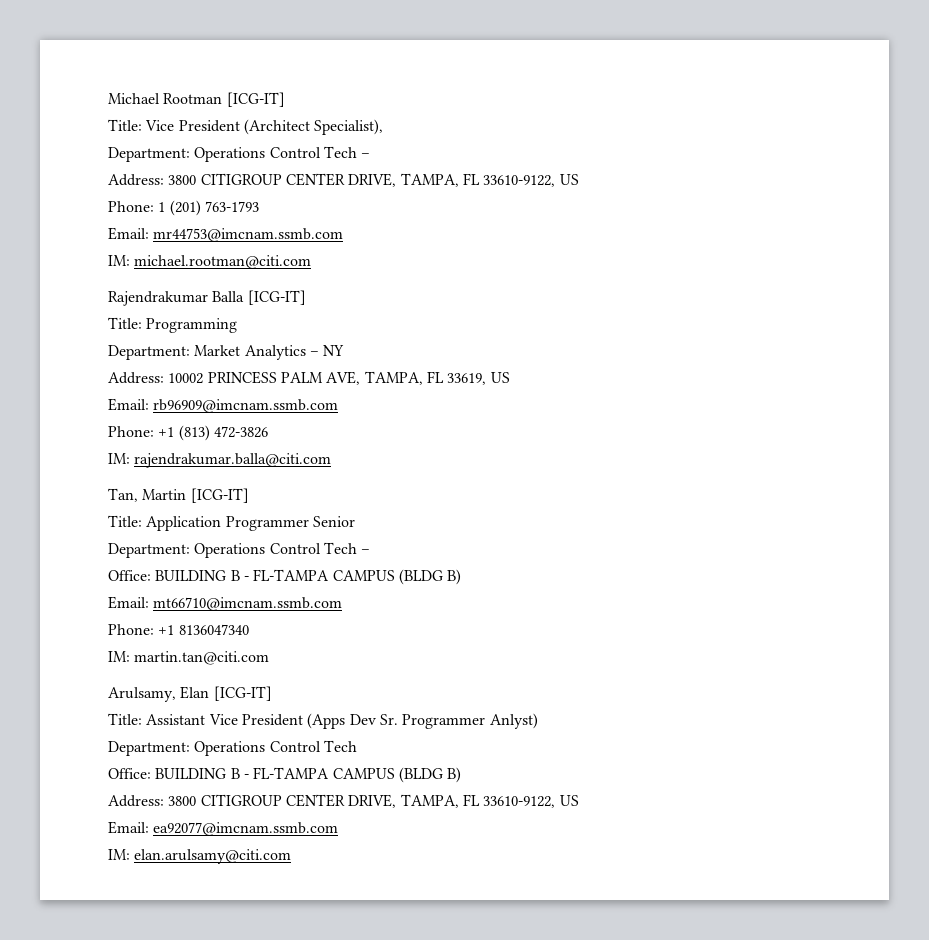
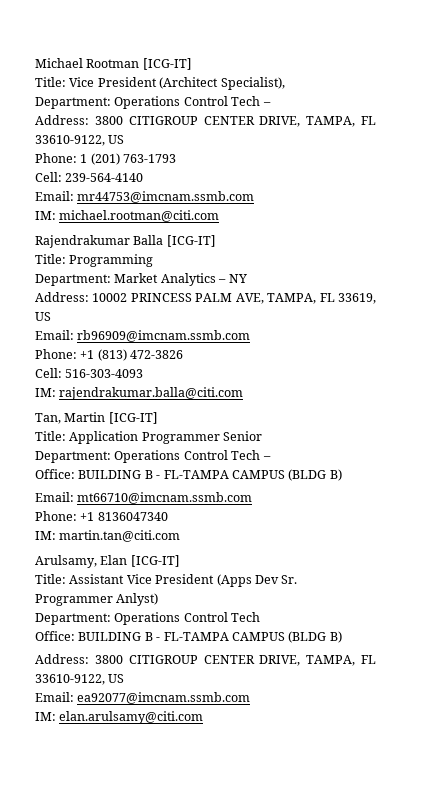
+ Cell: 239-564-4140
+ Cell: 516-303-4093

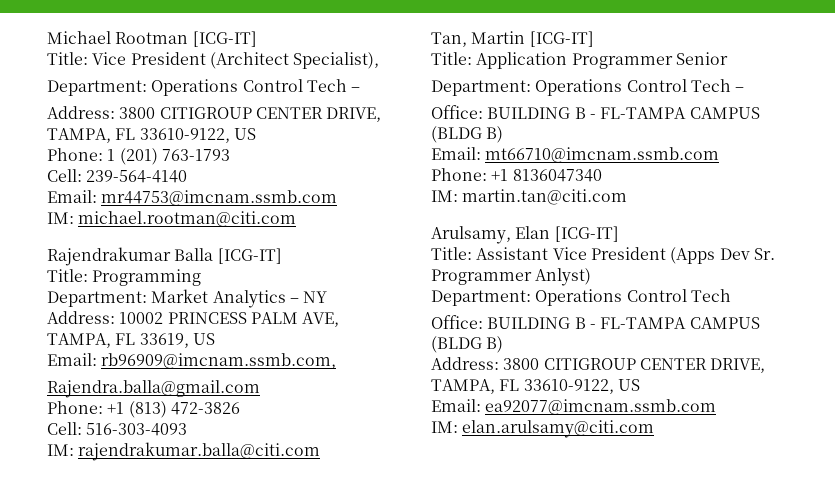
- Email: rb96909@imcnam.ssmb.com
+ Email: rb96909@imcnam.ssmb.com,
+ Rajendra.balla@gmail.com

